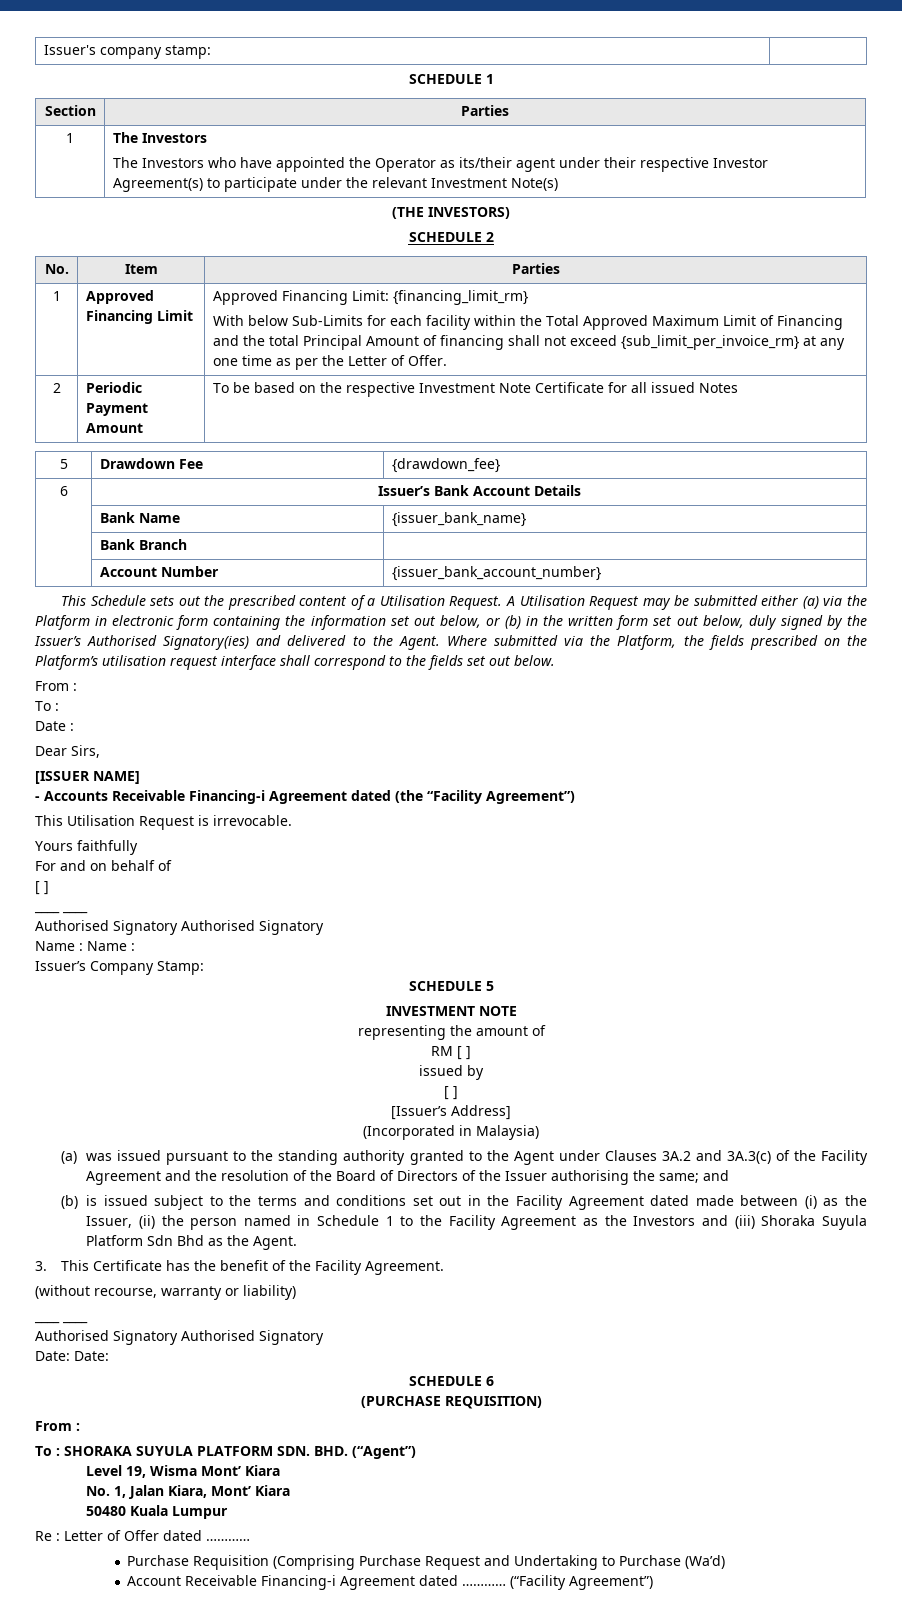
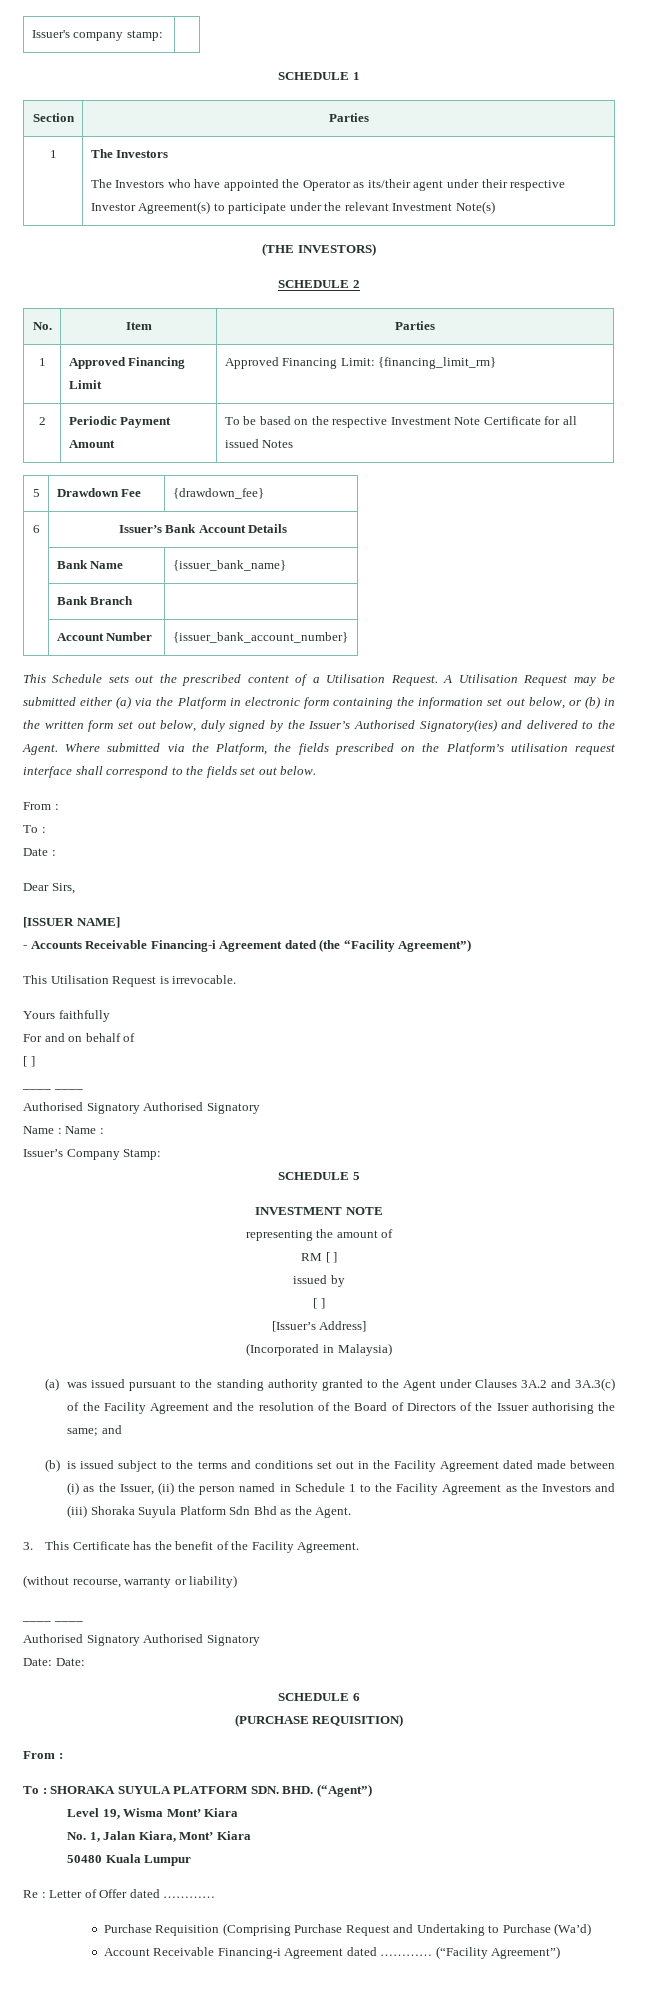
- With below Sub-Limits for each facility within the Total Approved Maximum Limit of Financing and the total Principal Amount of financing shall not exceed {sub_limit_per_invoice_rm} at any one time as per the Letter of Offer.

